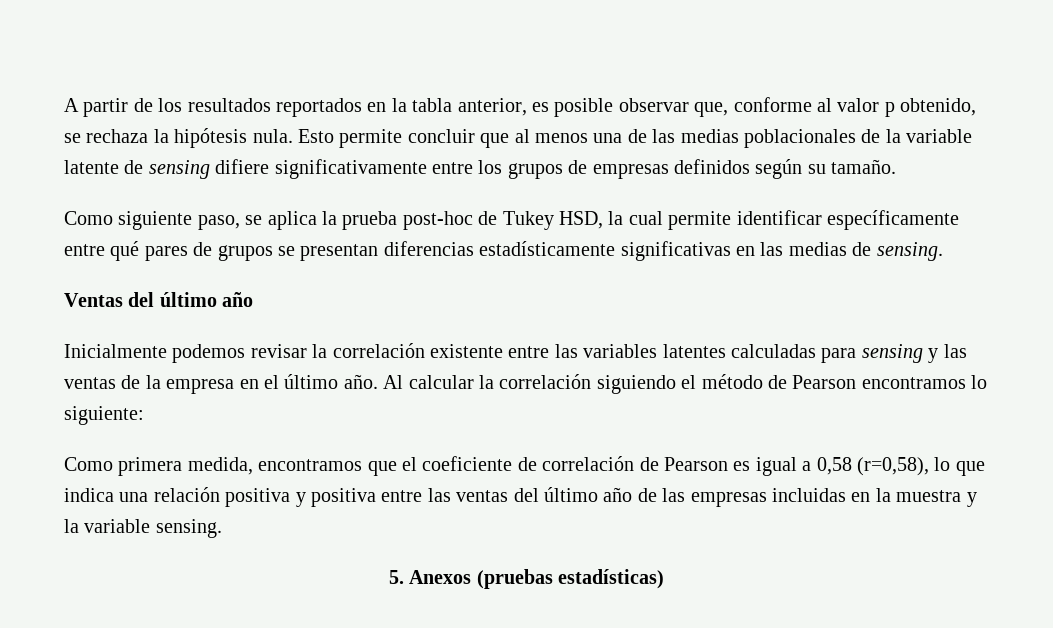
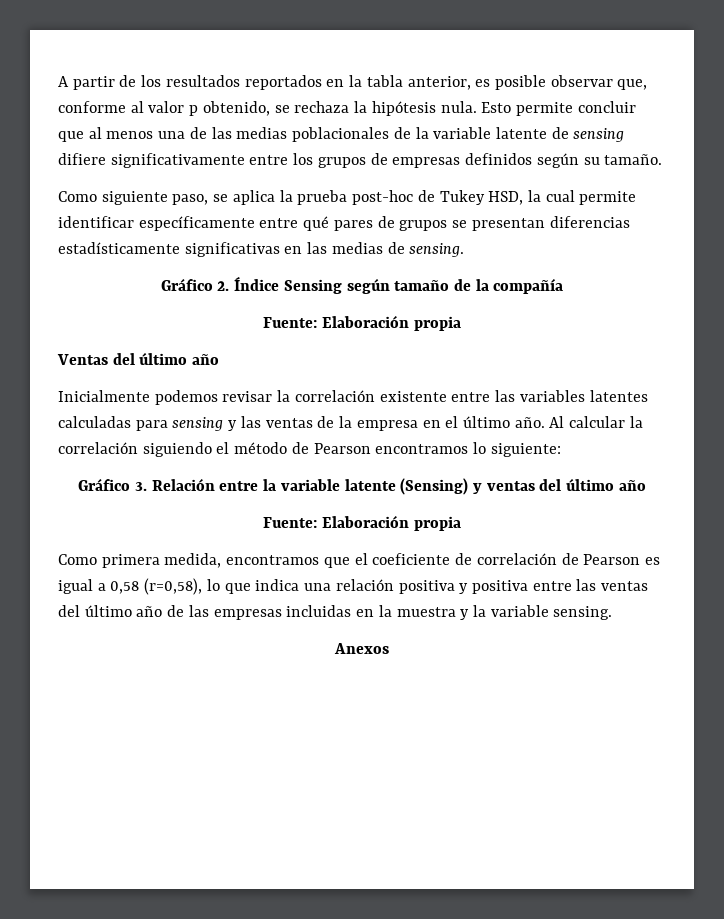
+ Gráfico 2. Índice Sensing según tamaño de la compañía
+ Fuente: Elaboración propia
+ Gráfico 3. Relación entre la variable latente (Sensing) y ventas del último año
+ Fuente: Elaboración propia
- 5. Anexos (pruebas estadísticas)
+ Anexos

